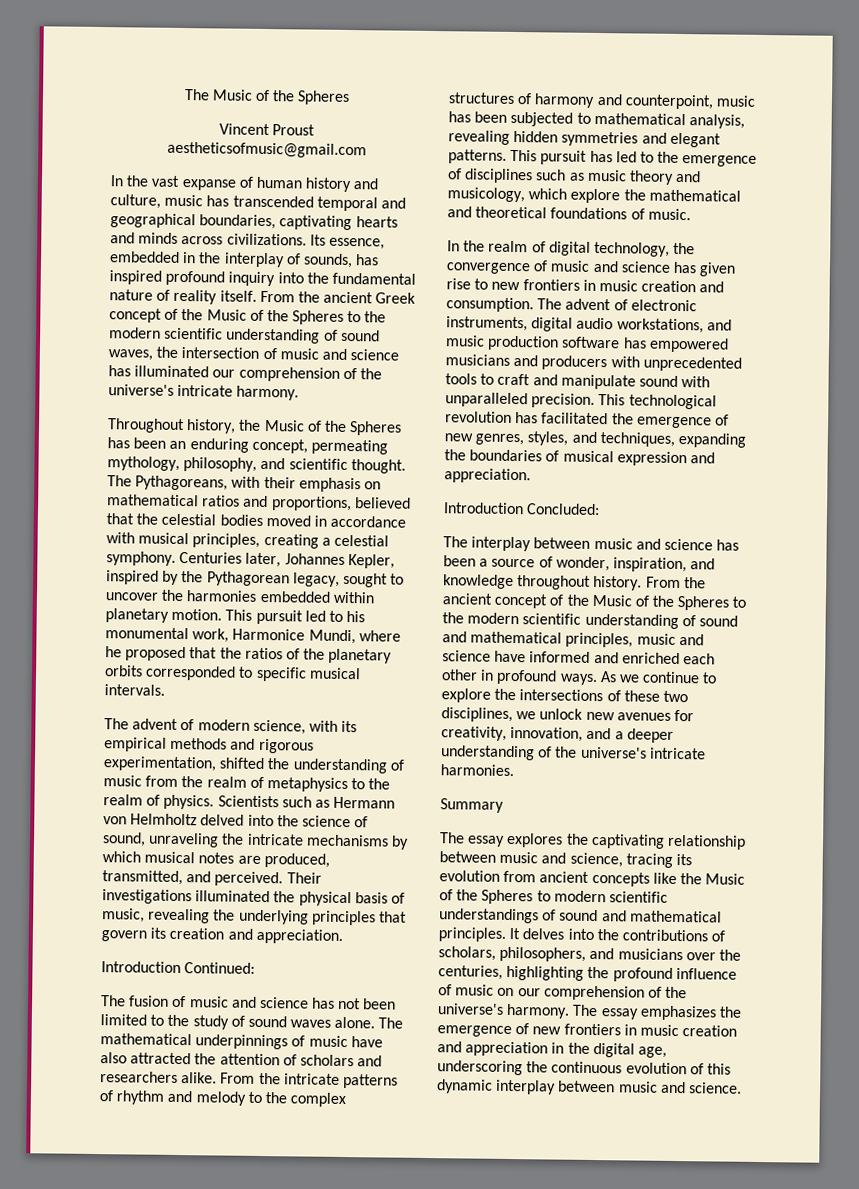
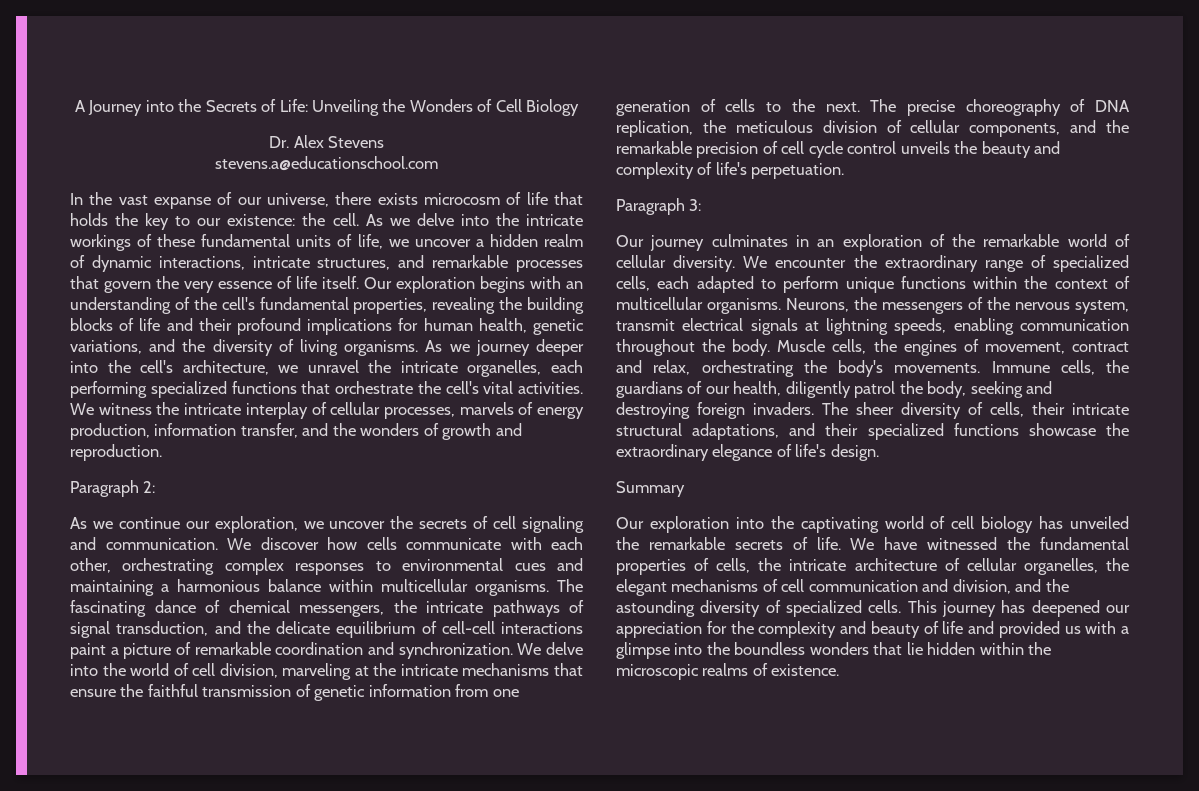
- The Music of the Spheres
- Vincent Proust
- aestheticsofmusic@gmail.com
+ A Journey into the Secrets of Life: Unveiling the Wonders of Cell Biology
+ Dr. Alex Stevens
+ stevens.a@educationschool.com
- In the vast expanse of human history and culture, music has transcended temporal and geographical boundaries, captivating hearts and minds across civilizations. Its essence, embedded in the interplay of sounds, has inspired profound inquiry into the fundamental nature of reality itself. From the ancient Greek concept of the Music of the Spheres to the modern scientific understanding of sound waves, the intersection of music and science has illuminated our comprehension of the universe's intricate harmony.
- Throughout history, the Music of the Spheres has been an enduring concept, permeating mythology, philosophy, and scientific thought. The Pythagoreans, with their emphasis on mathematical ratios and proportions, believed that the celestial bodies moved in accordance with musical principles, creating a celestial symphony. Centuries later, Johannes Kepler, inspired by the Pythagorean legacy, sought to uncover the harmonies embedded within planetary motion. This pursuit led to his monumental work, Harmonice Mundi, where he proposed that the ratios of the planetary orbits corresponded to specific musical intervals.
- The advent of modern science, with its empirical methods and rigorous experimentation, shifted the understanding of music from the realm of metaphysics to the realm of physics. Scientists such as Hermann von Helmholtz delved into the science of sound, unraveling the intricate mechanisms by which musical notes are produced, transmitted, and perceived. Their investigations illuminated the physical basis of music, revealing the underlying principles that govern its creation and appreciation.
- Introduction Continued:
- The fusion of music and science has not been limited to the study of sound waves alone. The mathematical underpinnings of music have also attracted the attention of scholars and researchers alike. From the intricate patterns of rhythm and melody to the complex structures of harmony and counterpoint, music has been subjected to mathematical analysis, revealing hidden symmetries and elegant patterns. This pursuit has led to the emergence of disciplines such as music theory and musicology, which explore the mathematical and theoretical foundations of music.
- In the realm of digital technology, the convergence of music and science has given rise to new frontiers in music creation and consumption. The advent of electronic instruments, digital audio workstations, and music production software has empowered musicians and producers with unprecedented tools to craft and manipulate sound with unparalleled precision. This technological revolution has facilitated the emergence of new genres, styles, and techniques, expanding the boundaries of musical expression and appreciation.
- Introduction Concluded:
- The interplay between music and science has been a source of wonder, inspiration, and knowledge throughout history. From the ancient concept of the Music of the Spheres to the modern scientific understanding of sound and mathematical principles, music and science have informed and enriched each other in profound ways. As we continue to explore the intersections of these two disciplines, we unlock new avenues for creativity, innovation, and a deeper understanding of the universe's intricate harmonies.
+ In the vast expanse of our universe, there exists microcosm of life that holds the key to our existence: the cell. As we delve into the intricate workings of these fundamental units of life, we uncover a hidden realm of dynamic interactions, intricate structures, and remarkable processes that govern the very essence of life itself. Our exploration begins with an understanding of the cell's fundamental properties, revealing the building blocks of life and their profound implications for human health, genetic variations, and the diversity of living organisms. As we journey deeper into the cell's architecture, we unravel the intricate organelles, each performing specialized functions that orchestrate the cell's vital activities. We witness the intricate interplay of cellular processes, marvels of energy production, information transfer, and the wonders of growth and reproduction.
+ Paragraph 2:
+ As we continue our exploration, we uncover the secrets of cell signaling and communication. We discover how cells communicate with each other, orchestrating complex responses to environmental cues and maintaining a harmonious balance within multicellular organisms. The fascinating dance of chemical messengers, the intricate pathways of signal transduction, and the delicate equilibrium of cell-cell interactions paint a picture of remarkable coordination and synchronization. We delve into the world of cell division, marveling at the intricate mechanisms that ensure the faithful transmission of genetic information from one generation of cells to the next. The precise choreography of DNA replication, the meticulous division of cellular components, and the remarkable precision of cell cycle control unveils the beauty and complexity of life's perpetuation.
+ Paragraph 3:
+ Our journey culminates in an exploration of the remarkable world of cellular diversity. We encounter the extraordinary range of specialized cells, each adapted to perform unique functions within the context of multicellular organisms. Neurons, the messengers of the nervous system, transmit electrical signals at lightning speeds, enabling communication throughout the body. Muscle cells, the engines of movement, contract and relax, orchestrating the body's movements. Immune cells, the guardians of our health, diligently patrol the body, seeking and destroying foreign invaders. The sheer diversity of cells, their intricate structural adaptations, and their specialized functions showcase the extraordinary elegance of life's design.
  Summary
- The essay explores the captivating relationship between music and science, tracing its evolution from ancient concepts like the Music of the Spheres to modern scientific understandings of sound and mathematical principles. It delves into the contributions of scholars, philosophers, and musicians over the centuries, highlighting the profound influence of music on our comprehension of the universe's harmony. The essay emphasizes the emergence of new frontiers in music creation and appreciation in the digital age, underscoring the continuous evolution of this dynamic interplay between music and science.
+ Our exploration into the captivating world of cell biology has unveiled the remarkable secrets of life. We have witnessed the fundamental properties of cells, the intricate architecture of cellular organelles, the elegant mechanisms of cell communication and division, and the astounding diversity of specialized cells. This journey has deepened our appreciation for the complexity and beauty of life and provided us with a glimpse into the boundless wonders that lie hidden within the microscopic realms of existence.

